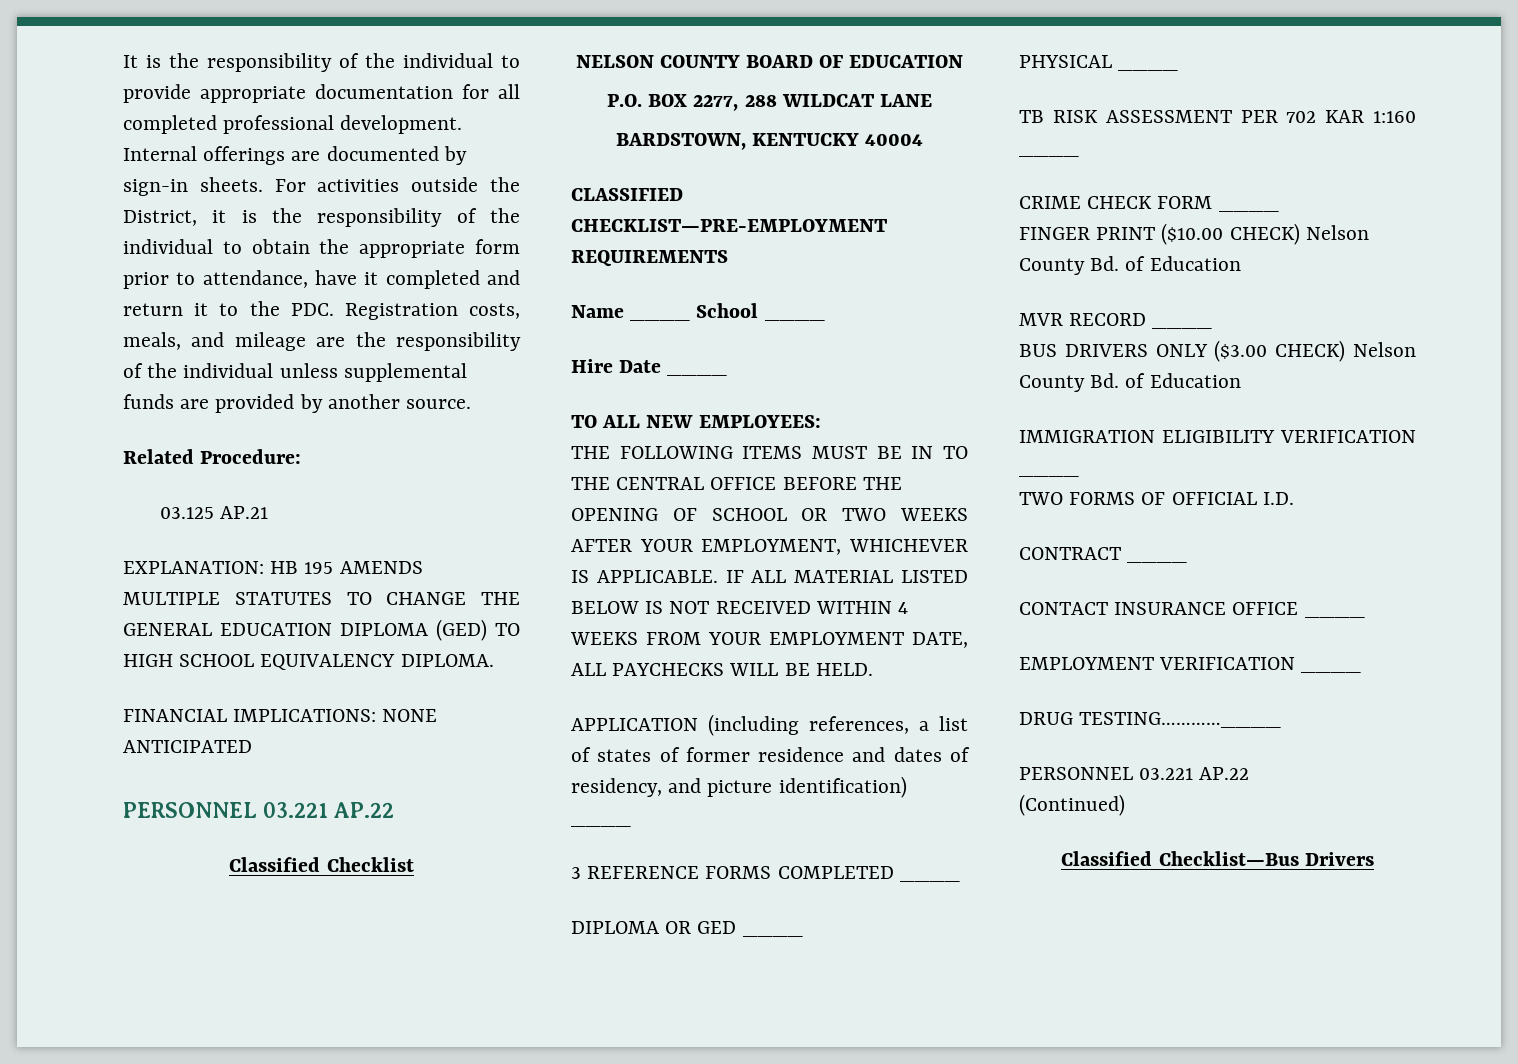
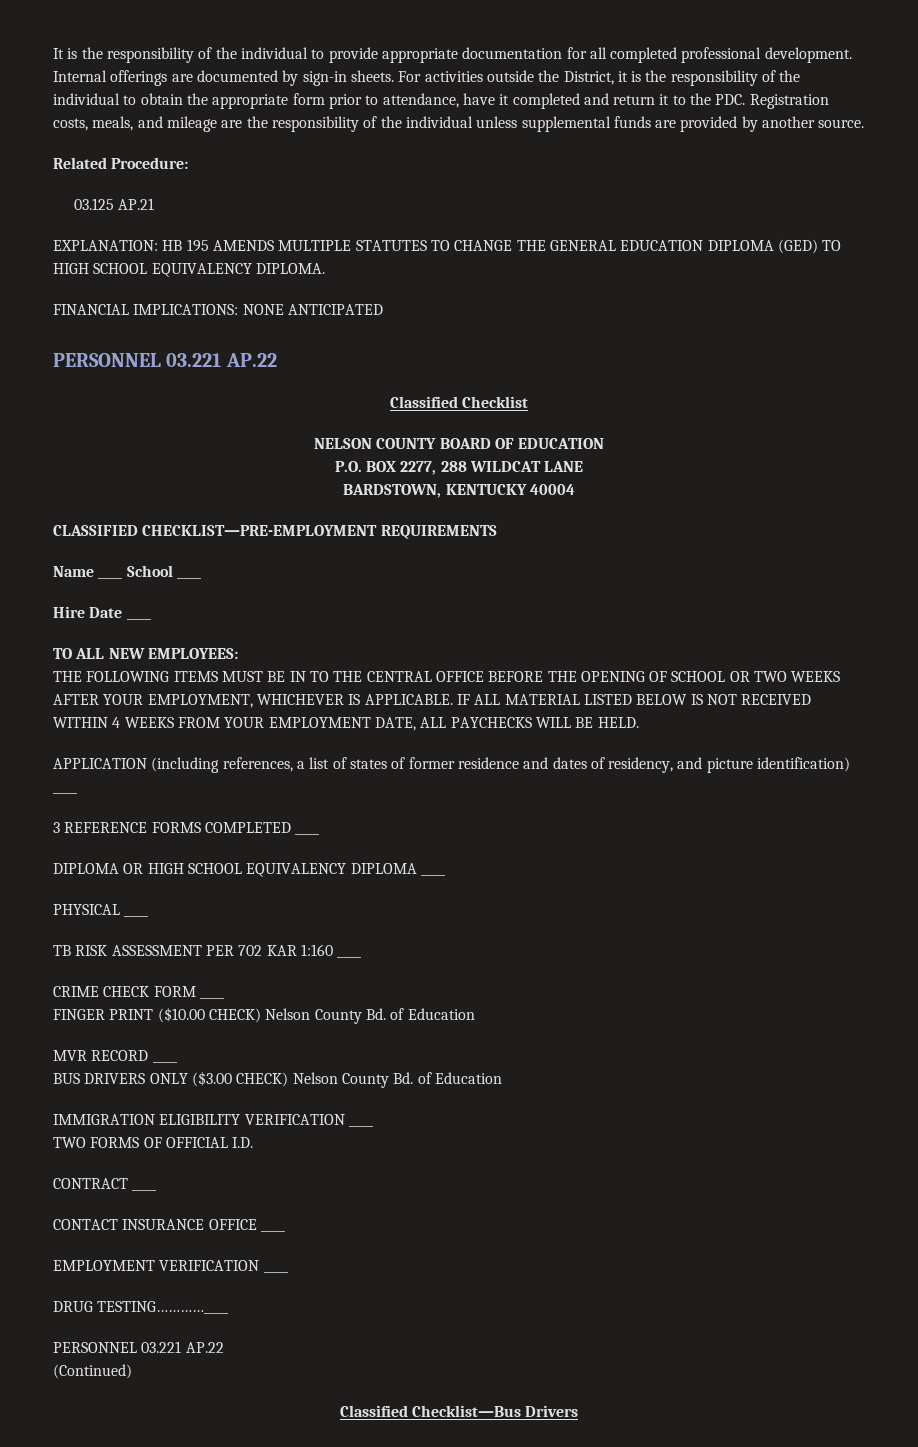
- DIPLOMA OR GED ____
+ DIPLOMA OR HIGH SCHOOL EQUIVALENCY DIPLOMA ____

